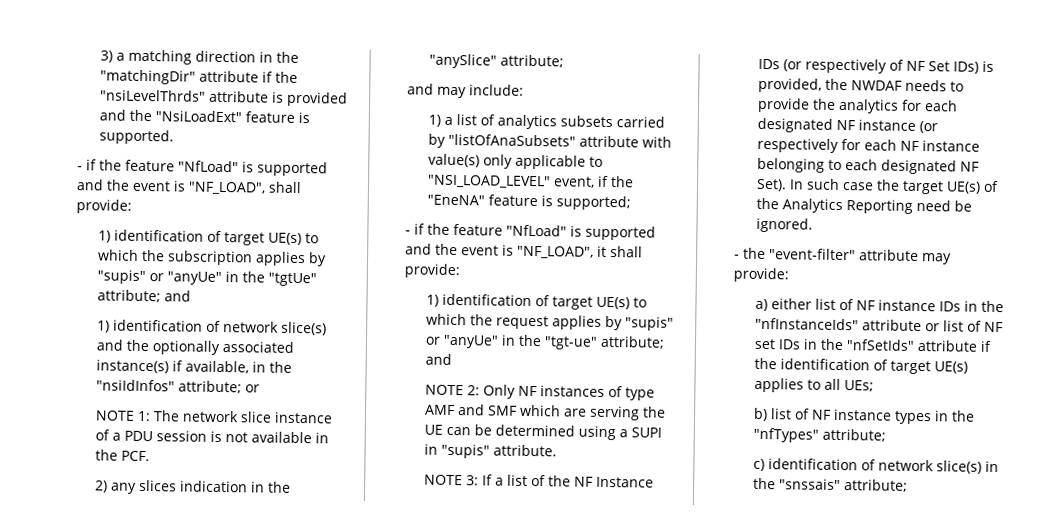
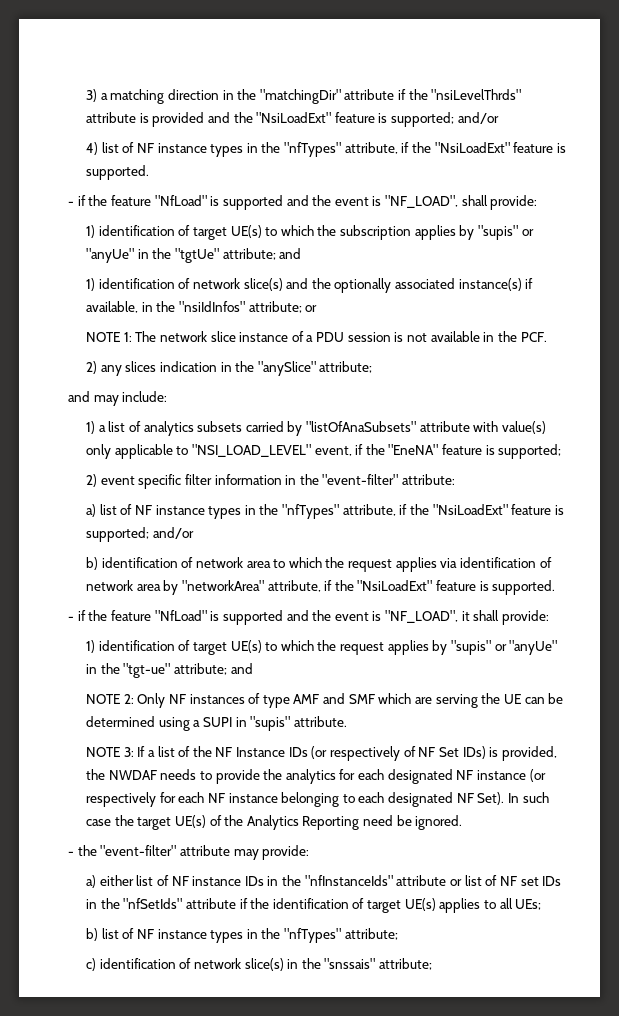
- 3) a matching direction in the "matchingDir" attribute if the "nsiLevelThrds" attribute is provided and the "NsiLoadExt" feature is supported.
+ 3) a matching direction in the "matchingDir" attribute if the "nsiLevelThrds" attribute is provided and the "NsiLoadExt" feature is supported; and/or
+ 4) list of NF instance types in the "nfTypes" attribute, if the "NsiLoadExt" feature is supported.
+ 2) event specific filter information in the "event-filter" attribute:
+ a) list of NF instance types in the "nfTypes" attribute, if the "NsiLoadExt" feature is supported; and/or
+ b) identification of network area to which the request applies via identification of network area by "networkArea" attribute, if the "NsiLoadExt" feature is supported.

